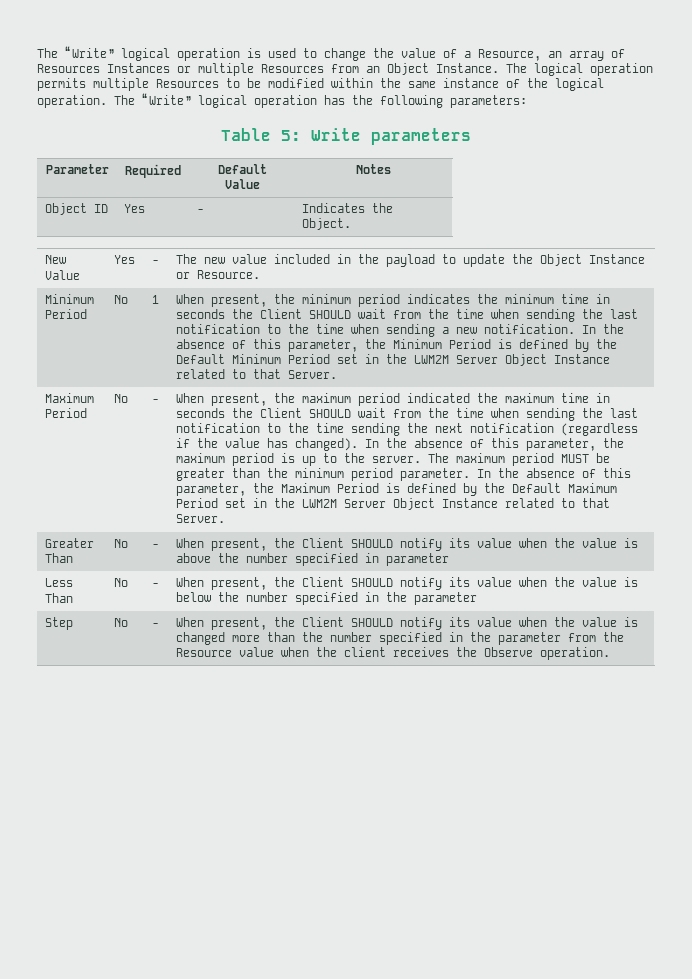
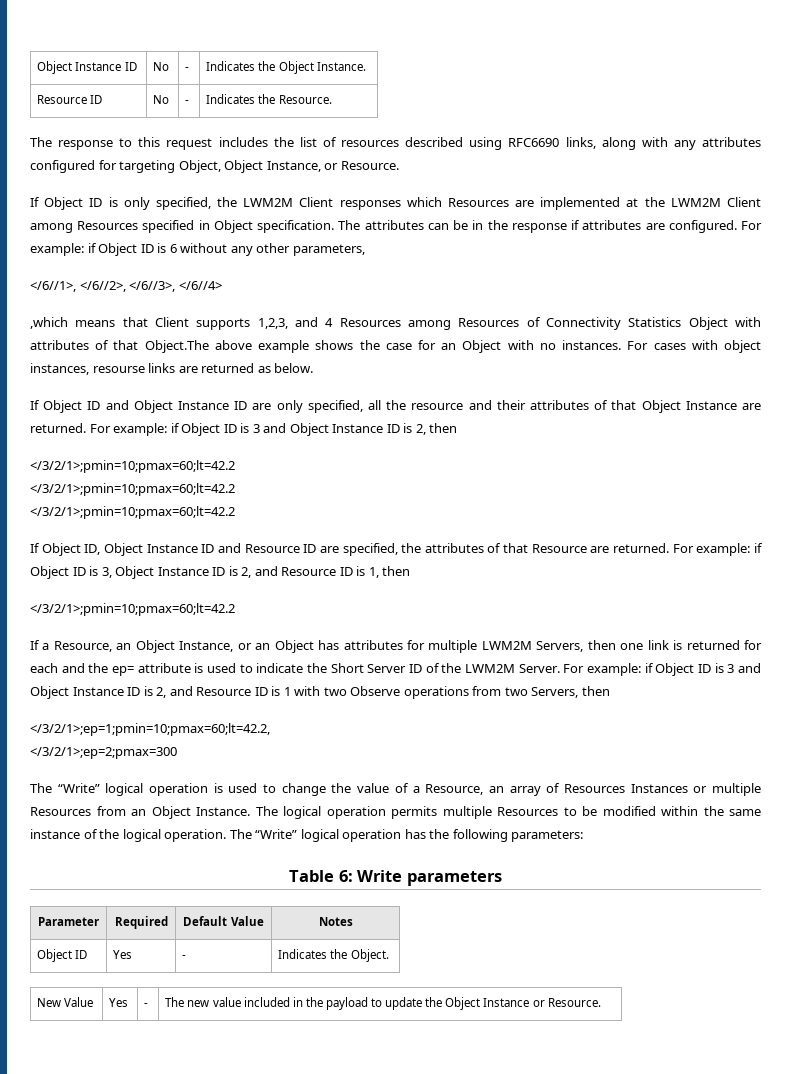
+ Object Instance ID | No | - | Indicates the Object Instance.
+ Resource ID | No | - | Indicates the Resource.
+ The response to this request includes the list of resources described using RFC6690 links, along with any attributes configured for targeting Object, Object Instance, or Resource.
+ If Object ID is only specified, the LWM2M Client responses which Resources are implemented at the LWM2M Client among Resources specified in Object specification. The attributes can be in the response if attributes are configured. For example: if Object ID is 6 without any other parameters,
+ </6//1>, </6//2>, </6//3>, </6//4>
+ ,which means that Client supports 1,2,3, and 4 Resources among Resources of Connectivity Statistics Object with attributes of that Object.The above example shows the case for an Object with no instances. For cases with object instances, resourse links are returned as below.
+ If Object ID and Object Instance ID are only specified, all the resource and their attributes of that Object Instance are returned. For example: if Object ID is 3 and Object Instance ID is 2, then
+ </3/2/1>;pmin=10;pmax=60;lt=42.2
+ </3/2/1>;pmin=10;pmax=60;lt=42.2
+ </3/2/1>;pmin=10;pmax=60;lt=42.2
+ If Object ID, Object Instance ID and Resource ID are specified, the attributes of that Resource are returned. For example: if Object ID is 3, Object Instance ID is 2, and Resource ID is 1, then
+ </3/2/1>;pmin=10;pmax=60;lt=42.2
+ If a Resource, an Object Instance, or an Object has attributes for multiple LWM2M Servers, then one link is returned for each and the ep= attribute is used to indicate the Short Server ID of the LWM2M Server. For example: if Object ID is 3 and Object Instance ID is 2, and Resource ID is 1 with two Observe operations from two Servers, then
+ </3/2/1>;ep=1;pmin=10;pmax=60;lt=42.2,
+ </3/2/1>;ep=2;pmax=300
- Table 5: Write parameters
+ Table 6: Write parameters
- Minimum Period | No | 1 | When present, the minimum period indicates the minimum time in seconds the Client SHOULD wait from the time when sending the last notification to the time when sending a new notification. In the absence of this parameter, the Minimum Period is defined by the Default Minimum Period set in the LWM2M Server Object Instance related to that Server.
- Maximum Period | No | - | When present, the maximum period indicated the maximum time in seconds the Client SHOULD wait from the time when sending the last notification to the time sending the next notification (regardless if the value has changed). In the absence of this parameter, the maximum period is up to the server. The maximum period MUST be greater than the minimum period parameter. In the absence of this parameter, the Maximum Period is defined by the Default Maximum Period set in the LWM2M Server Object Instance related to that Server.
- Greater Than | No | - | When present, the Client SHOULD notify its value when the value is above the number specified in parameter
- Less Than | No | - | When present, the Client SHOULD notify its value when the value is below the number specified in the parameter
- Step | No | - | When present, the Client SHOULD notify its value when the value is changed more than the number specified in the parameter from the Resource value when the client receives the Observe operation.

